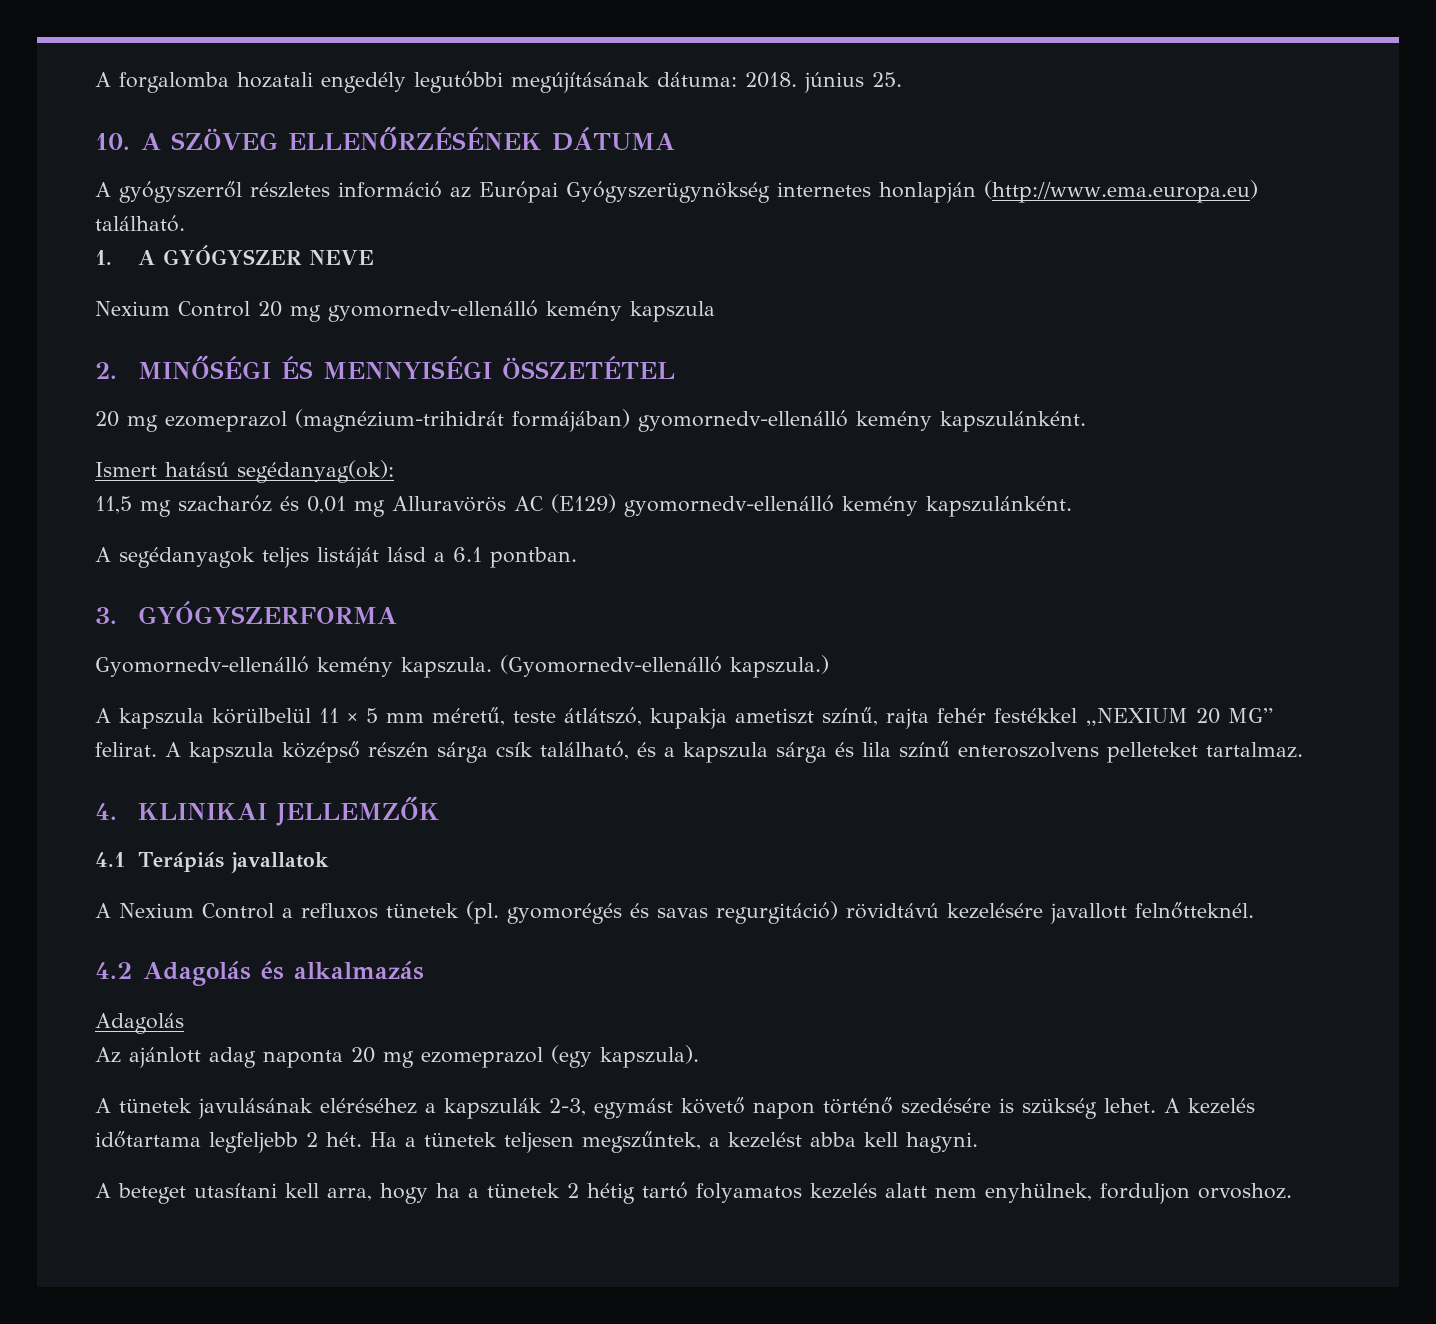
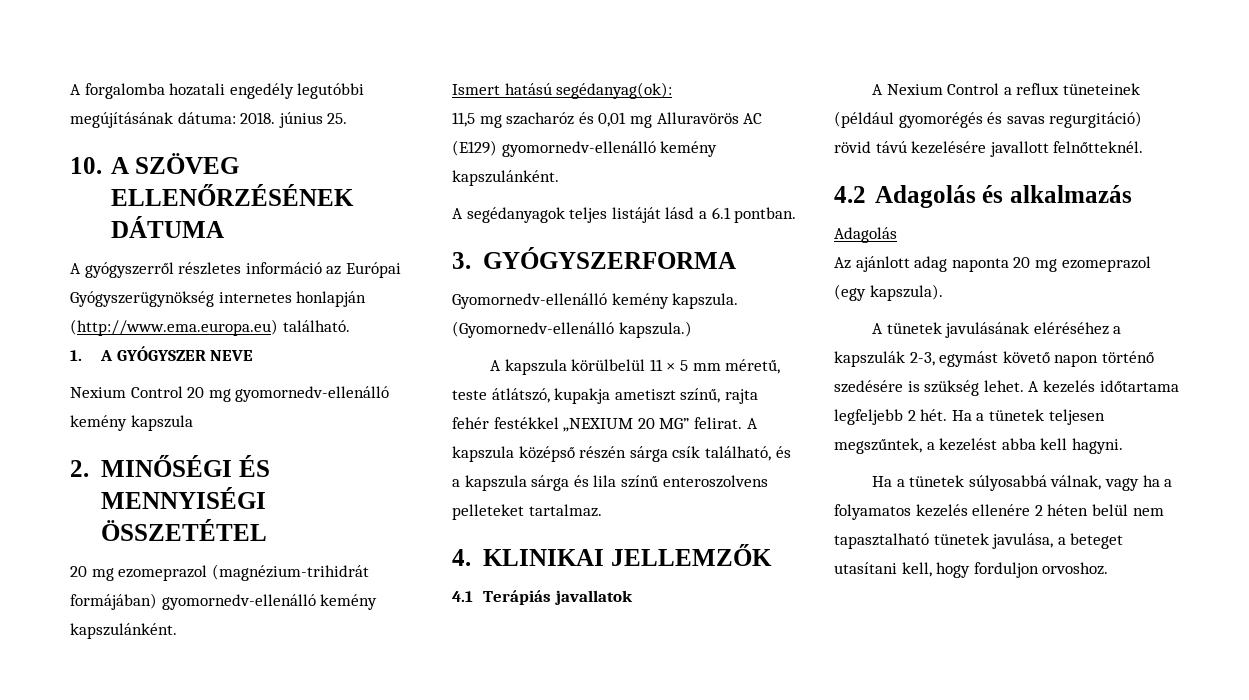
- A Nexium Control a refluxos tünetek (pl. gyomorégés és savas regurgitáció) rövidtávú kezelésére javallott felnőtteknél.
+ A Nexium Control a reflux tüneteinek (például gyomorégés és savas regurgitáció) rövid távú kezelésére javallott felnőtteknél.
- A beteget utasítani kell arra, hogy ha a tünetek 2 hétig tartó folyamatos kezelés alatt nem enyhülnek, forduljon orvoshoz.
+ Ha a tünetek súlyosabbá válnak, vagy ha a folyamatos kezelés ellenére 2 héten belül nem tapasztalható tünetek javulása, a beteget utasítani kell, hogy forduljon orvoshoz.

